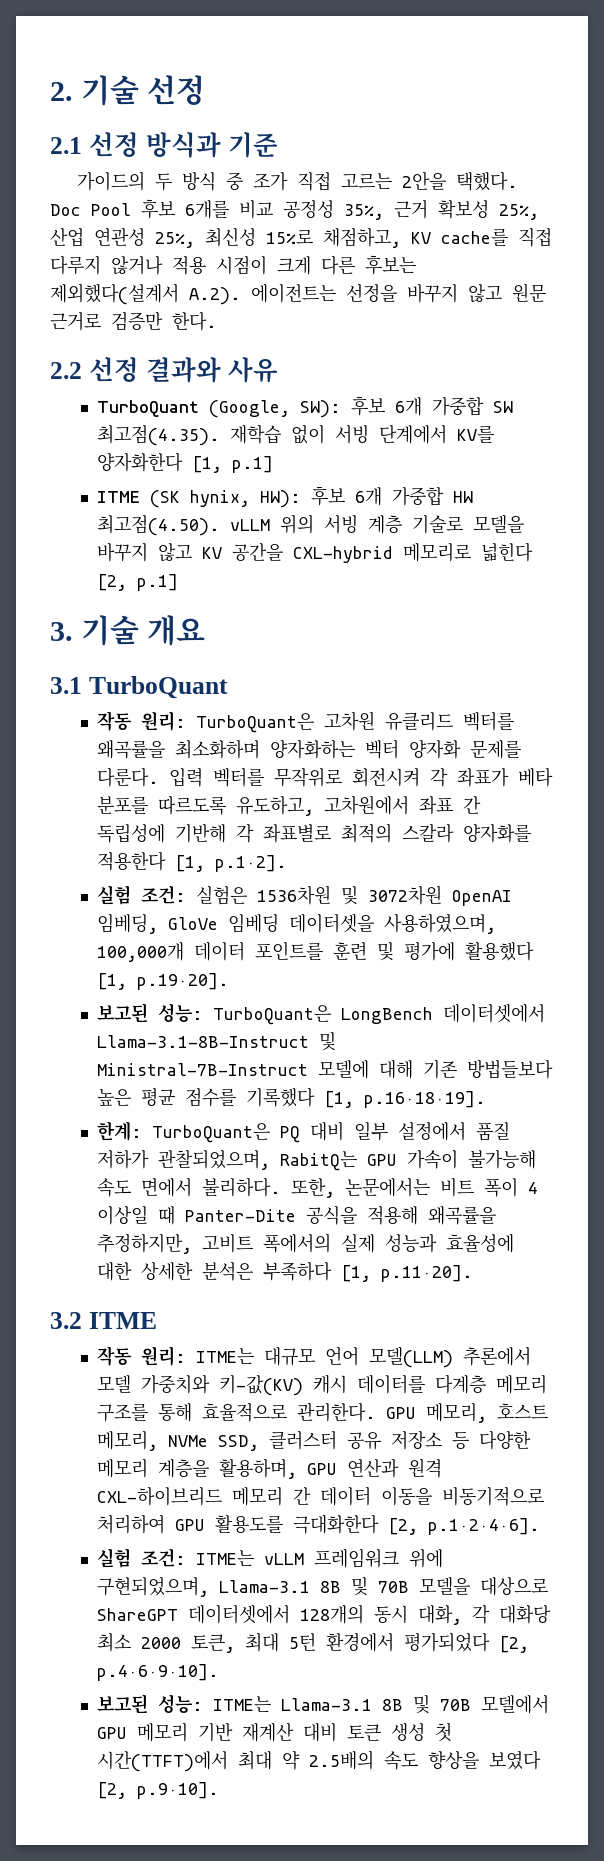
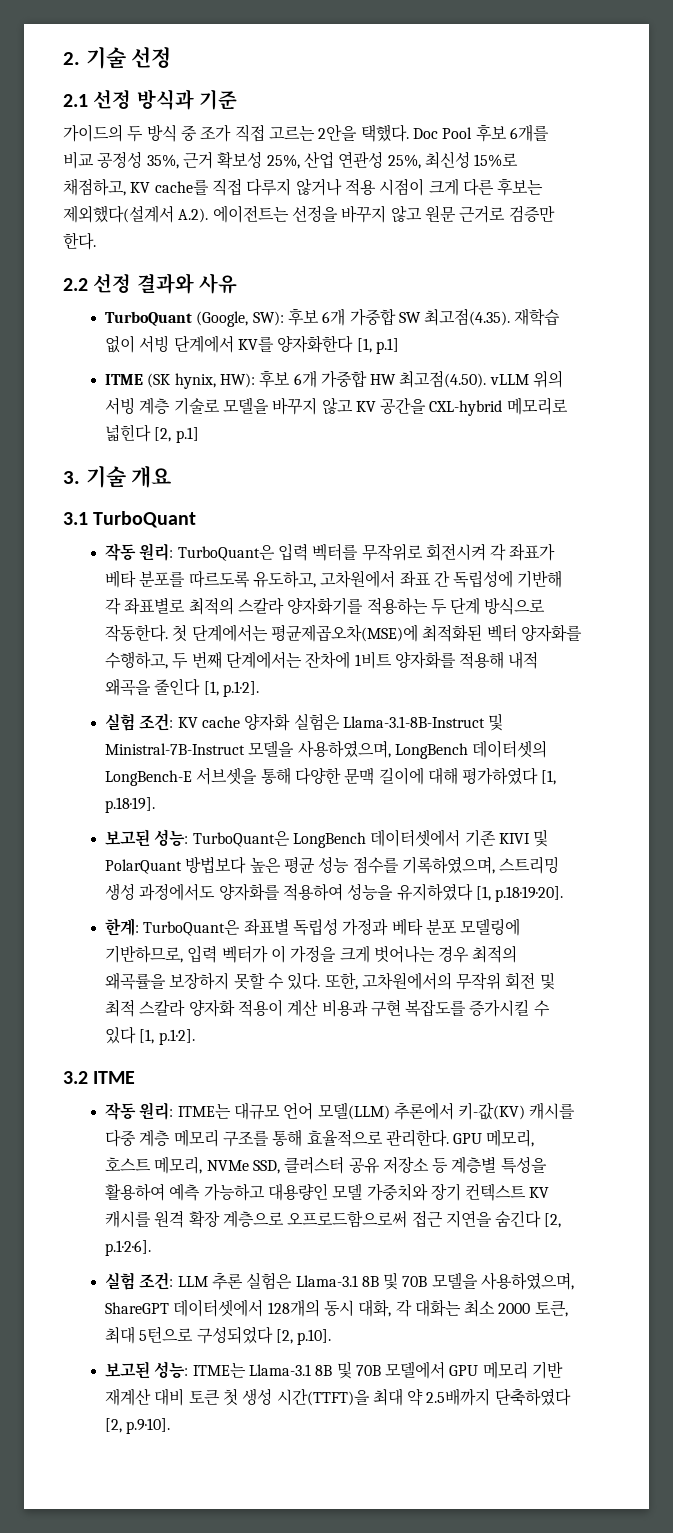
- 작동 원리: TurboQuant은 고차원 유클리드 벡터를 왜곡률을 최소화하며 양자화하는 벡터 양자화 문제를 다룬다. 입력 벡터를 무작위로 회전시켜 각 좌표가 베타 분포를 따르도록 유도하고, 고차원에서 좌표 간 독립성에 기반해 각 좌표별로 최적의 스칼라 양자화를 적용한다 [1, p.1·2].
- 실험 조건: 실험은 1536차원 및 3072차원 OpenAI 임베딩, GloVe 임베딩 데이터셋을 사용하였으며, 100,000개 데이터 포인트를 훈련 및 평가에 활용했다 [1, p.19·20].
+ 작동 원리: TurboQuant은 입력 벡터를 무작위로 회전시켜 각 좌표가 베타 분포를 따르도록 유도하고, 고차원에서 좌표 간 독립성에 기반해 각 좌표별로 최적의 스칼라 양자화기를 적용하는 두 단계 방식으로 작동한다. 첫 단계에서는 평균제곱오차(MSE)에 최적화된 벡터 양자화를 수행하고, 두 번째 단계에서는 잔차에 1비트 양자화를 적용해 내적 왜곡을 줄인다 [1, p.1·2].
+ 실험 조건: KV cache 양자화 실험은 Llama-3.1-8B-Instruct 및 Ministral-7B-Instruct 모델을 사용하였으며, LongBench 데이터셋의 LongBench-E 서브셋을 통해 다양한 문맥 길이에 대해 평가하였다 [1, p.18·19].
- 보고된 성능: TurboQuant은 LongBench 데이터셋에서 Llama-3.1-8B-Instruct 및 Ministral-7B-Instruct 모델에 대해 기존 방법들보다 높은 평균 점수를 기록했다 [1, p.16·18·19].
- 한계: TurboQuant은 PQ 대비 일부 설정에서 품질 저하가 관찰되었으며, RabitQ는 GPU 가속이 불가능해 속도 면에서 불리하다. 또한, 논문에서는 비트 폭이 4 이상일 때 Panter-Dite 공식을 적용해 왜곡률을 추정하지만, 고비트 폭에서의 실제 성능과 효율성에 대한 상세한 분석은 부족하다 [1, p.11·20].
+ 보고된 성능: TurboQuant은 LongBench 데이터셋에서 기존 KIVI 및 PolarQuant 방법보다 높은 평균 성능 점수를 기록하였으며, 스트리밍 생성 과정에서도 양자화를 적용하여 성능을 유지하였다 [1, p.18·19·20].
+ 한계: TurboQuant은 좌표별 독립성 가정과 베타 분포 모델링에 기반하므로, 입력 벡터가 이 가정을 크게 벗어나는 경우 최적의 왜곡률을 보장하지 못할 수 있다. 또한, 고차원에서의 무작위 회전 및 최적 스칼라 양자화 적용이 계산 비용과 구현 복잡도를 증가시킬 수 있다 [1, p.1·2].
- 작동 원리: ITME는 대규모 언어 모델(LLM) 추론에서 모델 가중치와 키-값(KV) 캐시 데이터를 다계층 메모리 구조를 통해 효율적으로 관리한다.
+ 작동 원리: ITME는 대규모 언어 모델(LLM) 추론에서 키-값(KV) 캐시를 다중 계층 메모리 구조를 통해 효율적으로 관리한다.
- GPU 메모리, 호스트 메모리, NVMe SSD, 클러스터 공유 저장소 등 다양한 메모리 계층을 활용하며, GPU 연산과 원격 CXL-하이브리드 메모리 간 데이터 이동을 비동기적으로 처리하여 GPU 활용도를 극대화한다 [2, p.1·2·4·6].
- 실험 조건: ITME는 vLLM 프레임워크 위에 구현되었으며, Llama-3.1 8B 및 70B 모델을 대상으로 ShareGPT 데이터셋에서 128개의 동시 대화, 각 대화당 최소 2000 토큰, 최대 5턴 환경에서 평가되었다 [2, p.4·6·9·10].
+ GPU 메모리, 호스트 메모리, NVMe SSD, 클러스터 공유 저장소 등 계층별 특성을 활용하여 예측 가능하고 대용량인 모델 가중치와 장기 컨텍스트 KV 캐시를 원격 확장 계층으로 오프로드함으로써 접근 지연을 숨긴다 [2, p.1·2·6].
+ 실험 조건: LLM 추론 실험은 Llama-3.1 8B 및 70B 모델을 사용하였으며, ShareGPT 데이터셋에서 128개의 동시 대화, 각 대화는 최소 2000 토큰, 최대 5턴으로 구성되었다 [2, p.10].
- 보고된 성능: ITME는 Llama-3.1 8B 및 70B 모델에서 GPU 메모리 기반 재계산 대비 토큰 생성 첫 시간(TTFT)에서 최대 약 2.5배의 속도 향상을 보였다 [2, p.9·10].
+ 보고된 성능: ITME는 Llama-3.1 8B 및 70B 모델에서 GPU 메모리 기반 재계산 대비 토큰 첫 생성 시간(TTFT)을 최대 약 2.5배까지 단축하였다 [2, p.9·10].

